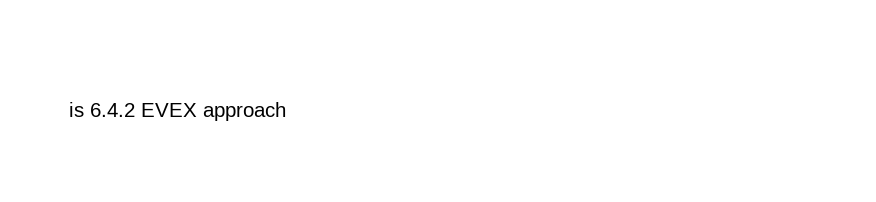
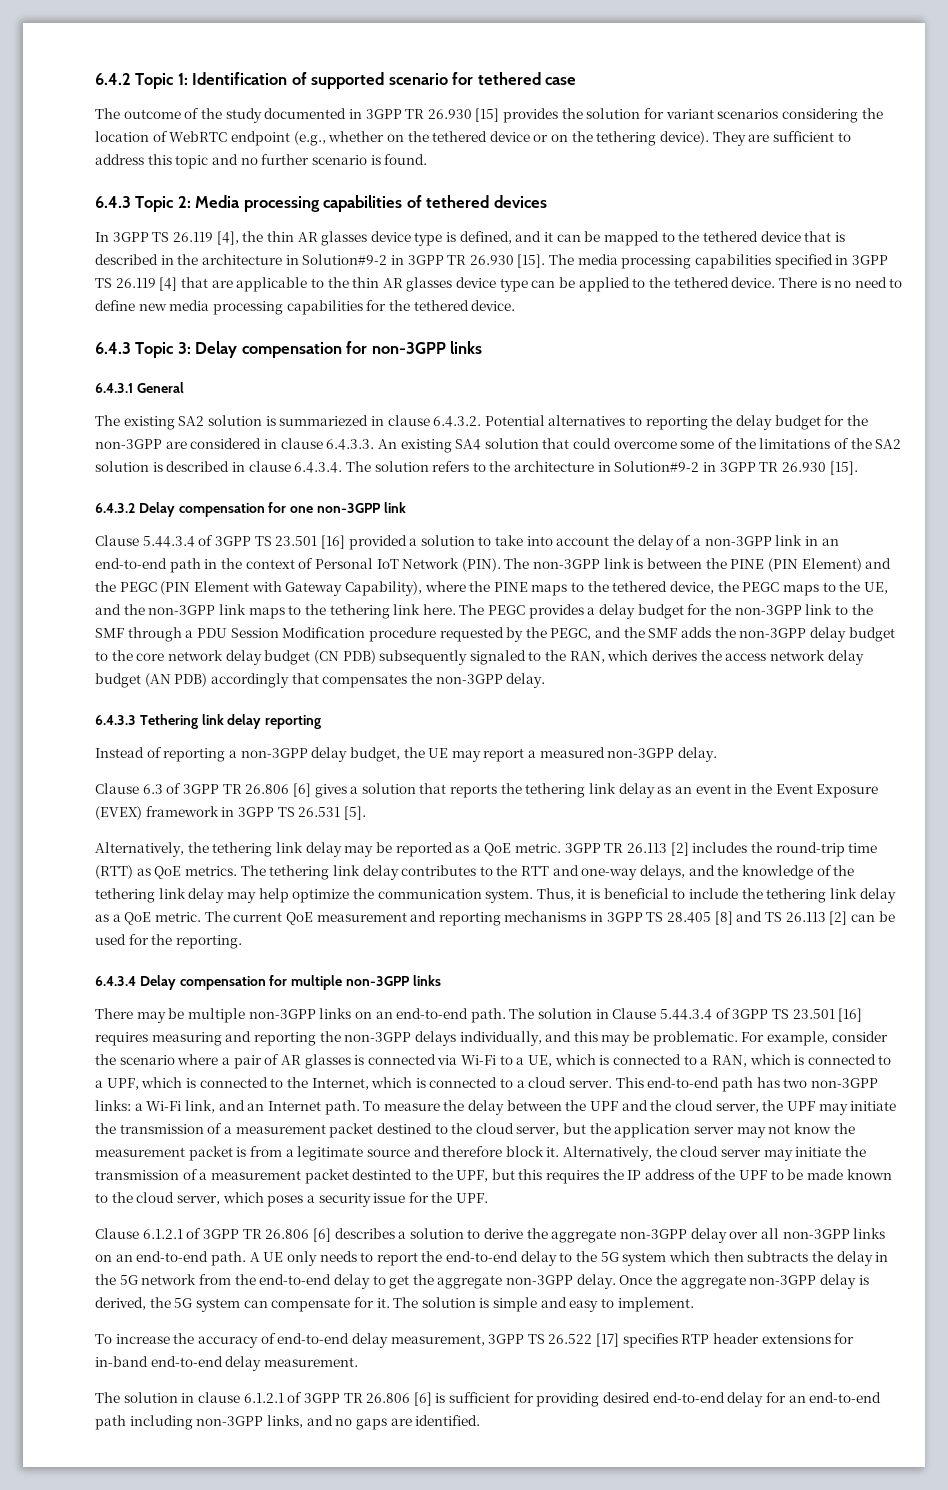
- is 6.4.2 EVEX approach
+ 6.4.2 Topic 1: Identification of supported scenario for tethered case
+ The outcome of the study documented in 3GPP TR 26.930 [15] provides the solution for variant scenarios considering the location of WebRTC endpoint (e.g., whether on the tethered device or on the tethering device). They are sufficient to address this topic and no further scenario is found.
+ 6.4.3 Topic 2: Media processing capabilities of tethered devices
+ In 3GPP TS 26.119 [4], the thin AR glasses device type is defined, and it can be mapped to the tethered device that is described in the architecture in Solution#9-2 in 3GPP TR 26.930 [15]. The media processing capabilities specified in 3GPP TS 26.119 [4] that are applicable to the thin AR glasses device type can be applied to the tethered device. There is no need to define new media processing capabilities for the tethered device.
+ 6.4.3 Topic 3: Delay compensation for non-3GPP links
+ 6.4.3.1 General
+ The existing SA2 solution is summariezed in clause 6.4.3.2. Potential alternatives to reporting the delay budget for the non-3GPP are considered in clause 6.4.3.3. An existing SA4 solution that could overcome some of the limitations of the SA2 solution is described in clause 6.4.3.4. The solution refers to the architecture in Solution#9-2 in 3GPP TR 26.930 [15].
+ 6.4.3.2 Delay compensation for one non-3GPP link
+ Clause 5.44.3.4 of 3GPP TS 23.501 [16] provided a solution to take into account the delay of a non-3GPP link in an end-to-end path in the context of Personal IoT Network (PIN). The non-3GPP link is between the PINE (PIN Element) and the PEGC (PIN Element with Gateway Capability), where the PINE maps to the tethered device, the PEGC maps to the UE, and the non-3GPP link maps to the tethering link here. The PEGC provides a delay budget for the non-3GPP link to the SMF through a PDU Session Modification procedure requested by the PEGC, and the SMF adds the non-3GPP delay budget to the core network delay budget (CN PDB) subsequently signaled to the RAN, which derives the access network delay budget (AN PDB) accordingly that compensates the non-3GPP delay.
+ 6.4.3.3 Tethering link delay reporting
+ Instead of reporting a non-3GPP delay budget, the UE may report a measured non-3GPP delay.
+ Clause 6.3 of 3GPP TR 26.806 [6] gives a solution that reports the tethering link delay as an event in the Event Exposure (EVEX) framework in 3GPP TS 26.531 [5].
+ Alternatively, the tethering link delay may be reported as a QoE metric. 3GPP TR 26.113 [2] includes the round-trip time (RTT) as QoE metrics. The tethering link delay contributes to the RTT and one-way delays, and the knowledge of the tethering link delay may help optimize the communication system. Thus, it is beneficial to include the tethering link delay as a QoE metric. The current QoE measurement and reporting mechanisms in 3GPP TS 28.405 [8] and TS 26.113 [2] can be used for the reporting.
+ 6.4.3.4 Delay compensation for multiple non-3GPP links
+ There may be multiple non-3GPP links on an end-to-end path. The solution in Clause 5.44.3.4 of 3GPP TS 23.501 [16] requires measuring and reporting the non-3GPP delays individually, and this may be problematic. For example, consider the scenario where a pair of AR glasses is connected via Wi-Fi to a UE, which is connected to a RAN, which is connected to a UPF, which is connected to the Internet, which is connected to a cloud server. This end-to-end path has two non-3GPP links: a Wi-Fi link, and an Internet path. To measure the delay between the UPF and the cloud server, the UPF may initiate the transmission of a measurement packet destined to the cloud server, but the application server may not know the measurement packet is from a legitimate source and therefore block it. Alternatively, the cloud server may initiate the transmission of a measurement packet destinted to the UPF, but this requires the IP address of the UPF to be made known to the cloud server, which poses a security issue for the UPF.
+ Clause 6.1.2.1 of 3GPP TR 26.806 [6] describes a solution to derive the aggregate non-3GPP delay over all non-3GPP links on an end-to-end path. A UE only needs to report the end-to-end delay to the 5G system which then subtracts the delay in the 5G network from the end-to-end delay to get the aggregate non-3GPP delay. Once the aggregate non-3GPP delay is derived, the 5G system can compensate for it. The solution is simple and easy to implement.
+ To increase the accuracy of end-to-end delay measurement, 3GPP TS 26.522 [17] specifies RTP header extensions for in-band end-to-end delay measurement.
+ The solution in clause 6.1.2.1 of 3GPP TR 26.806 [6] is sufficient for providing desired end-to-end delay for an end-to-end path including non-3GPP links, and no gaps are identified.

